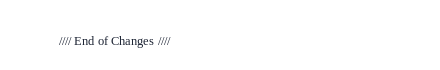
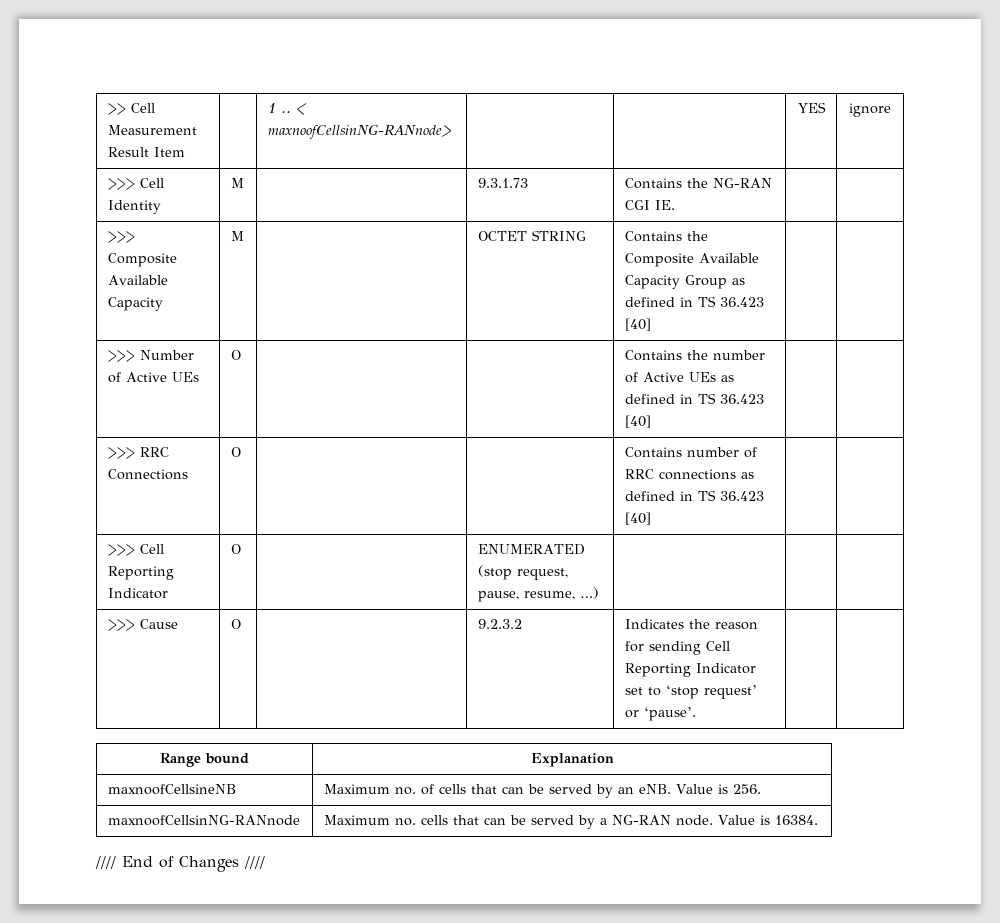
+ >> Cell Measurement Result Item | | 1 .. < maxnoofCellsinNG-RANnode> | | | YES | ignore
+ >>> Cell Identity | M | | 9.3.1.73 | Contains the NG-RAN CGI IE. | |
+ >>> Composite Available Capacity | M | | OCTET STRING | Contains the Composite Available Capacity Group as defined in TS 36.423 [40] | |
+ >>> Number of Active UEs | O | | | Contains the number of Active UEs as defined in TS 36.423 [40] | |
+ >>> RRC Connections | O | | | Contains number of RRC connections as defined in TS 36.423 [40] | |
+ >>> Cell Reporting Indicator | O | | ENUMERATED (stop request, pause, resume, …) | | |
+ >>> Cause | O | | 9.2.3.2 | Indicates the reason for sending Cell Reporting Indicator set to ‘stop request’ or ‘pause’. | |
+ Range bound | Explanation
+ maxnoofCellsineNB | Maximum no. of cells that can be served by an eNB. Value is 256.
+ maxnoofCellsinNG-RANnode | Maximum no. cells that can be served by a NG-RAN node. Value is 16384.

